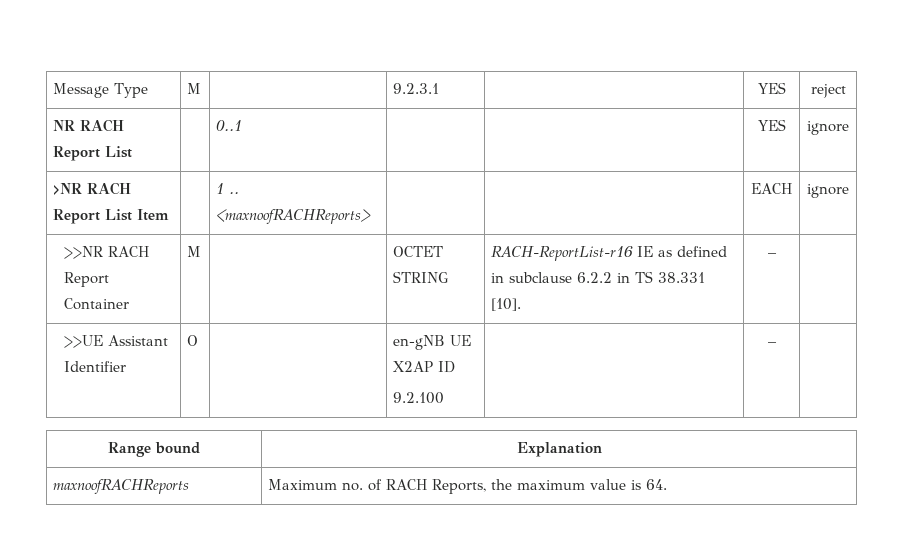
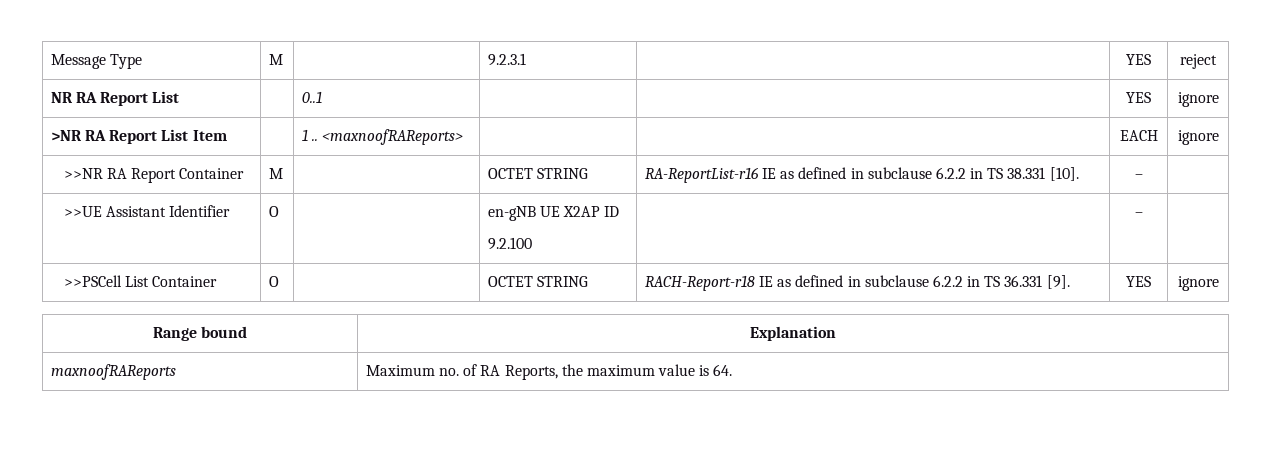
- NR RACH Report List | | 0..1 | | | YES | ignore
+ NR RA Report List | | 0..1 | | | YES | ignore
- >NR RACH Report List Item | | 1 .. <maxnoofRACHReports> | | | EACH | ignore
+ >NR RA Report List Item | | 1 .. <maxnoofRAReports> | | | EACH | ignore
- >>NR RACH Report Container | M | | OCTET STRING | RACH-ReportList-r16 IE as defined in subclause 6.2.2 in TS 38.331 [10]. | – |
+ >>NR RA Report Container | M | | OCTET STRING | RA-ReportList-r16 IE as defined in subclause 6.2.2 in TS 38.331 [10]. | – |
+ >>PSCell List Container | O | | OCTET STRING | RACH-Report-r18 IE as defined in subclause 6.2.2 in TS 36.331 [9]. | YES | ignore
- maxnoofRACHReports | Maximum no. of RACH Reports, the maximum value is 64.
+ maxnoofRAReports | Maximum no. of RA Reports, the maximum value is 64.

